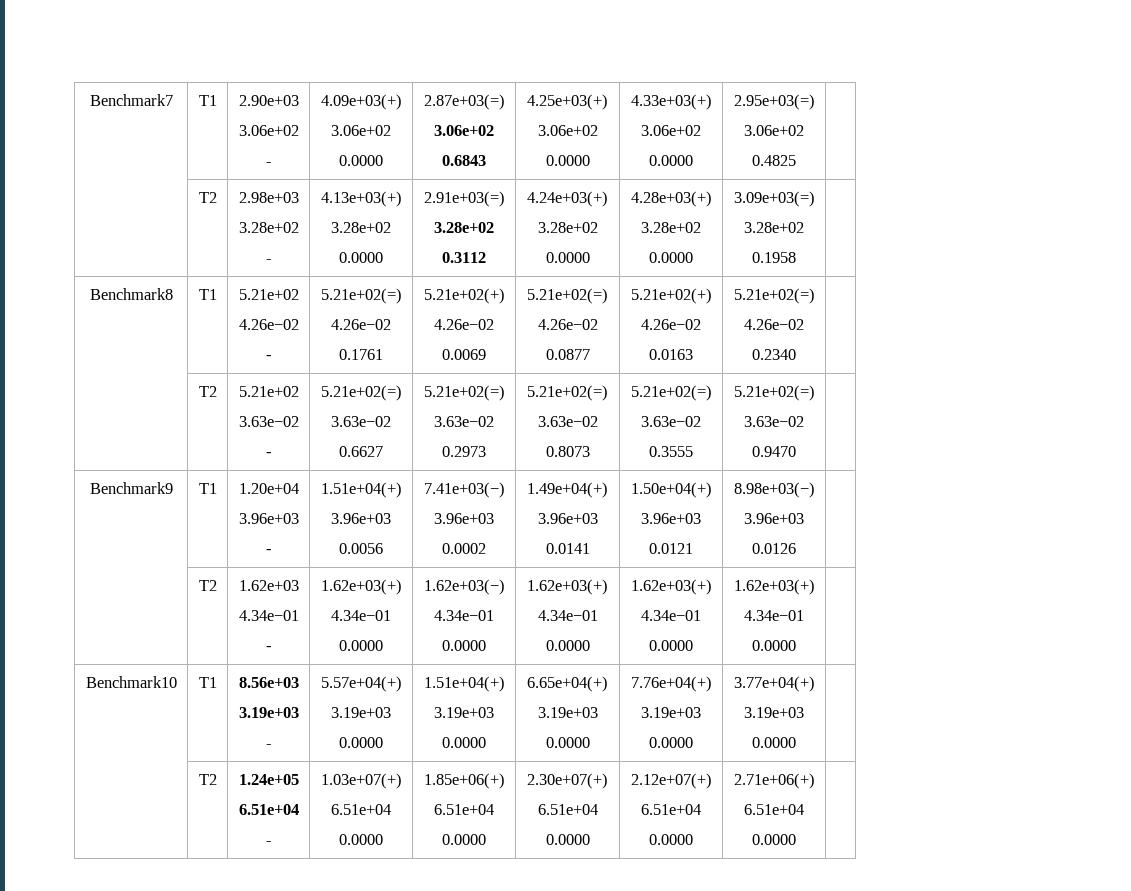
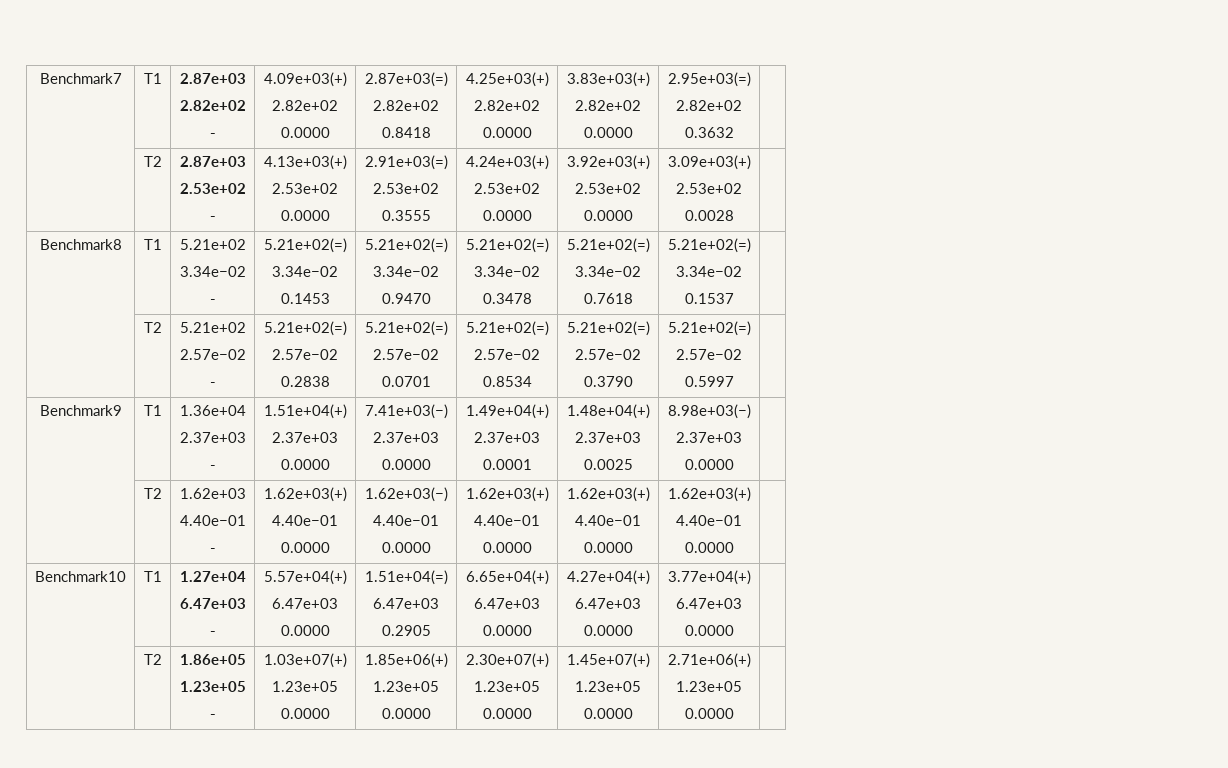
- Benchmark7 | T1 | 2.90e+03
- 3.06e+02
+ Benchmark7 | T1 | 2.87e+03
+ 2.82e+02
  - | 4.09e+03(+)
- 3.06e+02
+ 2.82e+02
  0.0000 | 2.87e+03(=)
- 3.06e+02
- 0.6843 | 4.25e+03(+)
- 3.06e+02
- 0.0000 | 4.33e+03(+)
- 3.06e+02
+ 2.82e+02
+ 0.8418 | 4.25e+03(+)
+ 2.82e+02
+ 0.0000 | 3.83e+03(+)
+ 2.82e+02
  0.0000 | 2.95e+03(=)
- 3.06e+02
- 0.4825 |
- | T2 | 2.98e+03
- 3.28e+02
+ 2.82e+02
+ 0.3632 |
+ | T2 | 2.87e+03
+ 2.53e+02
  - | 4.13e+03(+)
- 3.28e+02
+ 2.53e+02
  0.0000 | 2.91e+03(=)
- 3.28e+02
- 0.3112 | 4.24e+03(+)
- 3.28e+02
- 0.0000 | 4.28e+03(+)
- 3.28e+02
- 0.0000 | 3.09e+03(=)
- 3.28e+02
- 0.1958 |
+ 2.53e+02
+ 0.3555 | 4.24e+03(+)
+ 2.53e+02
+ 0.0000 | 3.92e+03(+)
+ 2.53e+02
+ 0.0000 | 3.09e+03(+)
+ 2.53e+02
+ 0.0028 |
  Benchmark8 | T1 | 5.21e+02
- 4.26e−02
+ 3.34e−02
  - | 5.21e+02(=)
- 4.26e−02
- 0.1761 | 5.21e+02(+)
- 4.26e−02
- 0.0069 | 5.21e+02(=)
- 4.26e−02
- 0.0877 | 5.21e+02(+)
- 4.26e−02
- 0.0163 | 5.21e+02(=)
- 4.26e−02
- 0.2340 |
+ 3.34e−02
+ 0.1453 | 5.21e+02(=)
+ 3.34e−02
+ 0.9470 | 5.21e+02(=)
+ 3.34e−02
+ 0.3478 | 5.21e+02(=)
+ 3.34e−02
+ 0.7618 | 5.21e+02(=)
+ 3.34e−02
+ 0.1537 |
  | T2 | 5.21e+02
- 3.63e−02
+ 2.57e−02
  - | 5.21e+02(=)
- 3.63e−02
- 0.6627 | 5.21e+02(=)
- 3.63e−02
- 0.2973 | 5.21e+02(=)
- 3.63e−02
- 0.8073 | 5.21e+02(=)
- 3.63e−02
- 0.3555 | 5.21e+02(=)
- 3.63e−02
- 0.9470 |
+ 2.57e−02
+ 0.2838 | 5.21e+02(=)
+ 2.57e−02
+ 0.0701 | 5.21e+02(=)
+ 2.57e−02
+ 0.8534 | 5.21e+02(=)
+ 2.57e−02
+ 0.3790 | 5.21e+02(=)
+ 2.57e−02
+ 0.5997 |
- Benchmark9 | T1 | 1.20e+04
- 3.96e+03
+ Benchmark9 | T1 | 1.36e+04
+ 2.37e+03
  - | 1.51e+04(+)
- 3.96e+03
- 0.0056 | 7.41e+03(−)
- 3.96e+03
- 0.0002 | 1.49e+04(+)
- 3.96e+03
- 0.0141 | 1.50e+04(+)
- 3.96e+03
- 0.0121 | 8.98e+03(−)
- 3.96e+03
- 0.0126 |
+ 2.37e+03
+ 0.0000 | 7.41e+03(−)
+ 2.37e+03
+ 0.0000 | 1.49e+04(+)
+ 2.37e+03
+ 0.0001 | 1.48e+04(+)
+ 2.37e+03
+ 0.0025 | 8.98e+03(−)
+ 2.37e+03
+ 0.0000 |
  | T2 | 1.62e+03
- 4.34e−01
+ 4.40e−01
  - | 1.62e+03(+)
- 4.34e−01
+ 4.40e−01
  0.0000 | 1.62e+03(−)
- 4.34e−01
+ 4.40e−01
  0.0000 | 1.62e+03(+)
- 4.34e−01
+ 4.40e−01
  0.0000 | 1.62e+03(+)
- 4.34e−01
+ 4.40e−01
  0.0000 | 1.62e+03(+)
- 4.34e−01
+ 4.40e−01
- Benchmark10 | T1 | 8.56e+03
- 3.19e+03
+ Benchmark10 | T1 | 1.27e+04
+ 6.47e+03
  - | 5.57e+04(+)
- 3.19e+03
- 0.0000 | 1.51e+04(+)
- 3.19e+03
- 0.0000 | 6.65e+04(+)
- 3.19e+03
- 0.0000 | 7.76e+04(+)
- 3.19e+03
+ 6.47e+03
+ 0.0000 | 1.51e+04(=)
+ 6.47e+03
+ 0.2905 | 6.65e+04(+)
+ 6.47e+03
+ 0.0000 | 4.27e+04(+)
+ 6.47e+03
  0.0000 | 3.77e+04(+)
- 3.19e+03
+ 6.47e+03
  0.0000 |
- | T2 | 1.24e+05
- 6.51e+04
+ | T2 | 1.86e+05
+ 1.23e+05
  - | 1.03e+07(+)
- 6.51e+04
+ 1.23e+05
  0.0000 | 1.85e+06(+)
- 6.51e+04
+ 1.23e+05
  0.0000 | 2.30e+07(+)
- 6.51e+04
- 0.0000 | 2.12e+07(+)
- 6.51e+04
+ 1.23e+05
+ 0.0000 | 1.45e+07(+)
+ 1.23e+05
  0.0000 | 2.71e+06(+)
- 6.51e+04
+ 1.23e+05

